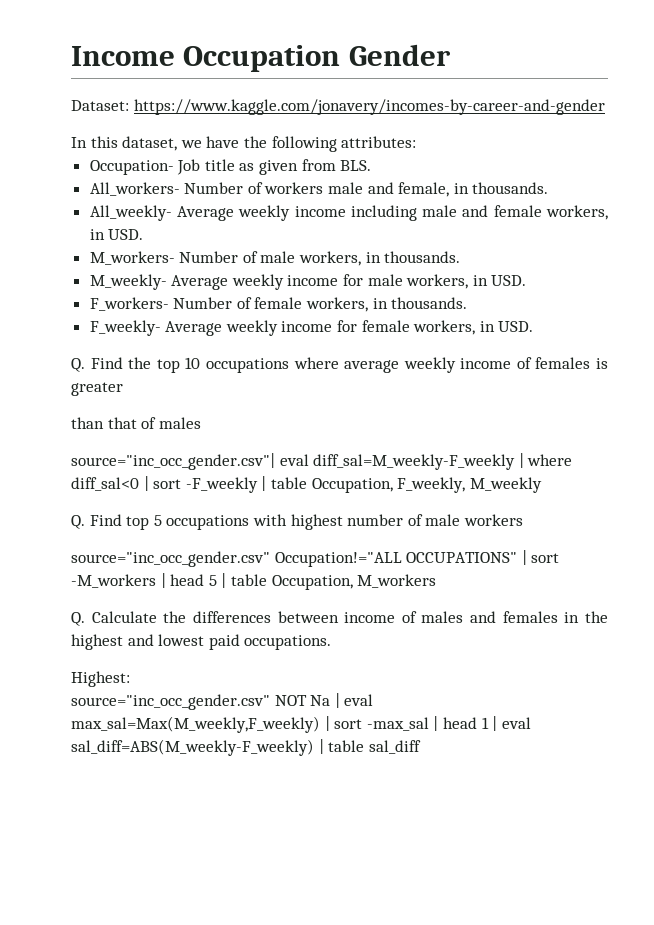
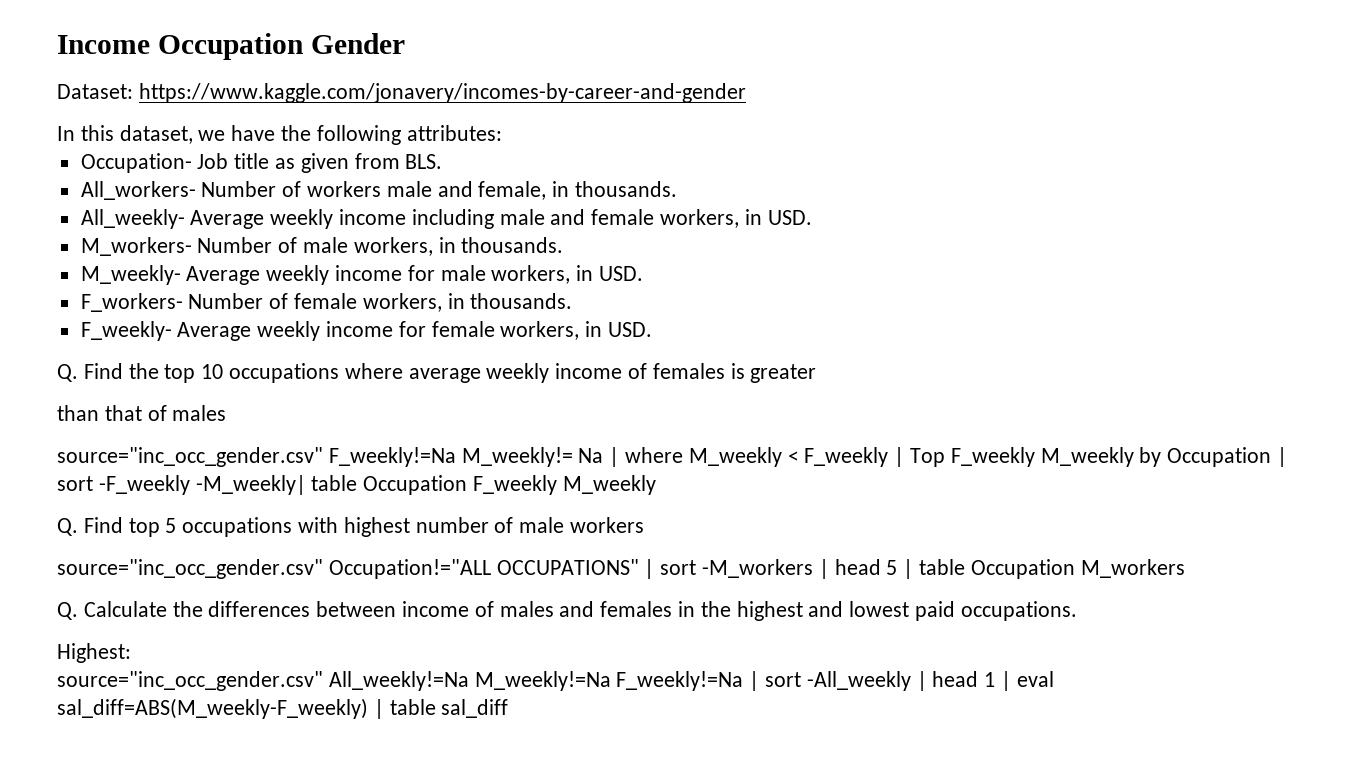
- source="inc_occ_gender.csv"| eval diff_sal=M_weekly-F_weekly | where diff_sal<0 | sort -F_weekly | table Occupation, F_weekly, M_weekly
+ source="inc_occ_gender.csv" F_weekly!=Na M_weekly!= Na | where M_weekly < F_weekly | Top F_weekly M_weekly by Occupation | sort -F_weekly -M_weekly| table Occupation F_weekly M_weekly
- source="inc_occ_gender.csv" Occupation!="ALL OCCUPATIONS" | sort -M_workers | head 5 | table Occupation, M_workers
+ source="inc_occ_gender.csv" Occupation!="ALL OCCUPATIONS" | sort -M_workers | head 5 | table Occupation M_workers
- source="inc_occ_gender.csv" NOT Na | eval max_sal=Max(M_weekly,F_weekly) | sort -max_sal | head 1 | eval sal_diff=ABS(M_weekly-F_weekly) | table sal_diff
+ source="inc_occ_gender.csv" All_weekly!=Na M_weekly!=Na F_weekly!=Na | sort -All_weekly | head 1 | eval sal_diff=ABS(M_weekly-F_weekly) | table sal_diff

